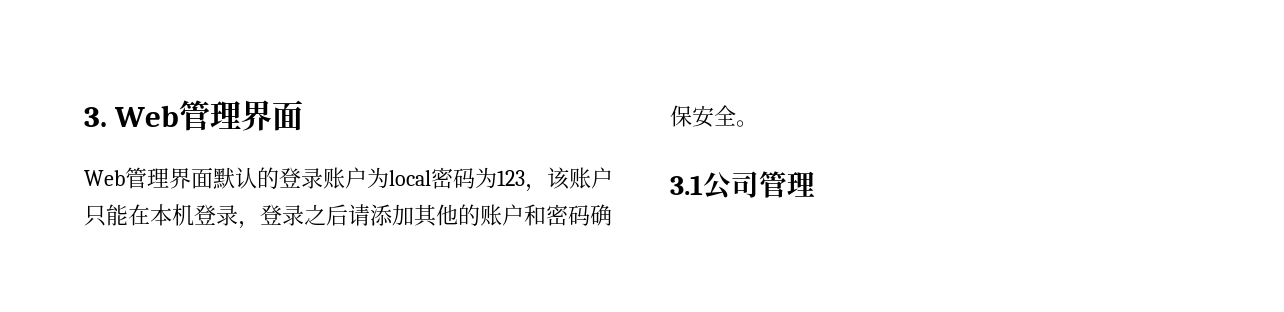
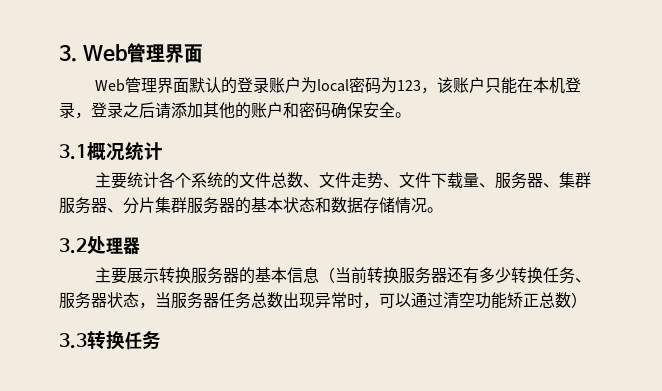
- 3.1公司管理
+ 3.1概况统计
+ 主要统计各个系统的文件总数、文件走势、文件下载量、服务器、集群服务器、分片集群服务器的基本状态和数据存储情况。
+ 3.2处理器
+ 主要展示转换服务器的基本信息（当前转换服务器还有多少转换任务、服务器状态，当服务器任务总数出现异常时，可以通过清空功能矫正总数）
+ 3.3转换任务

